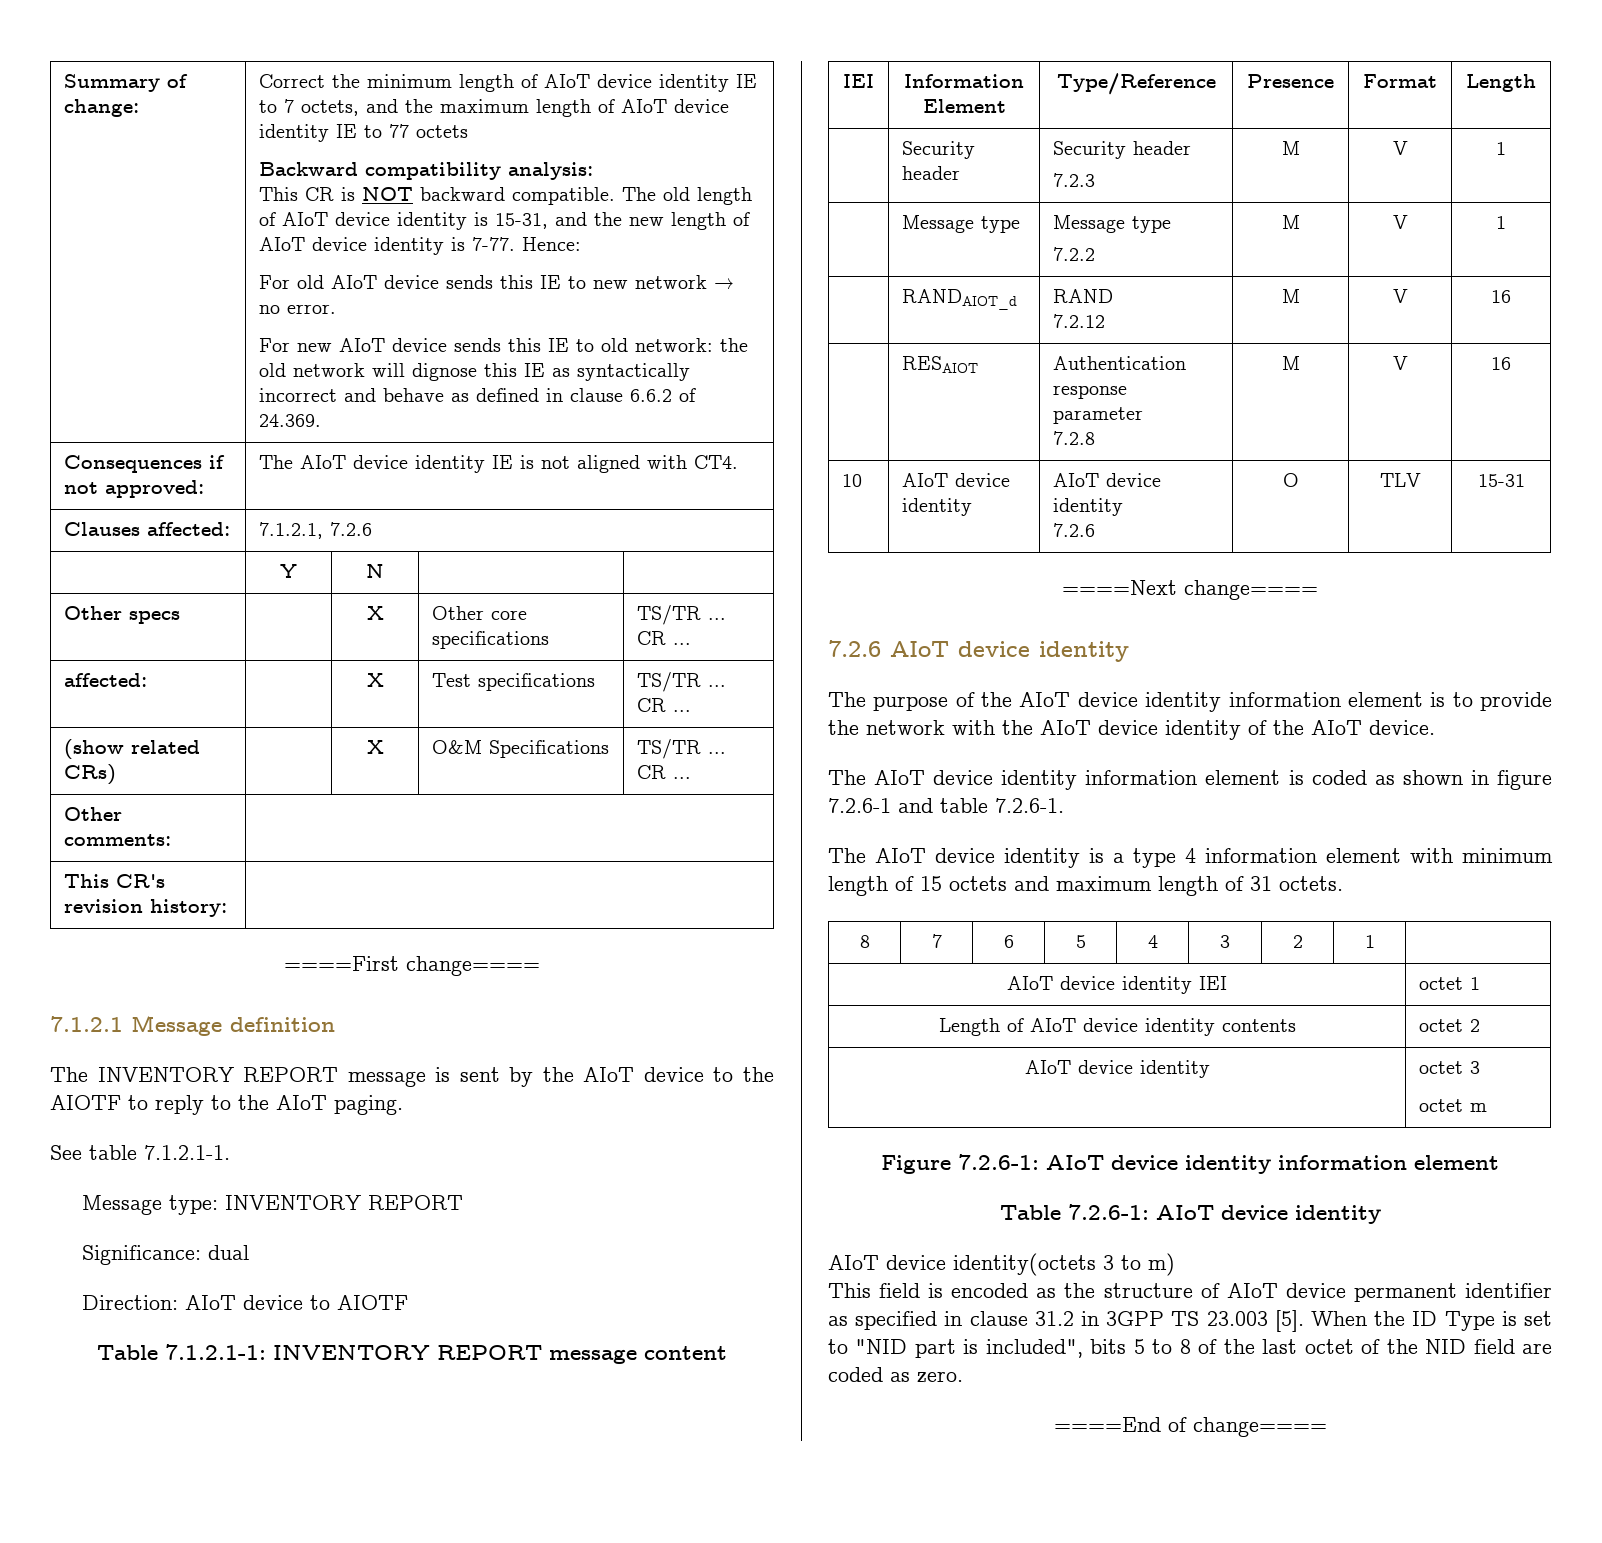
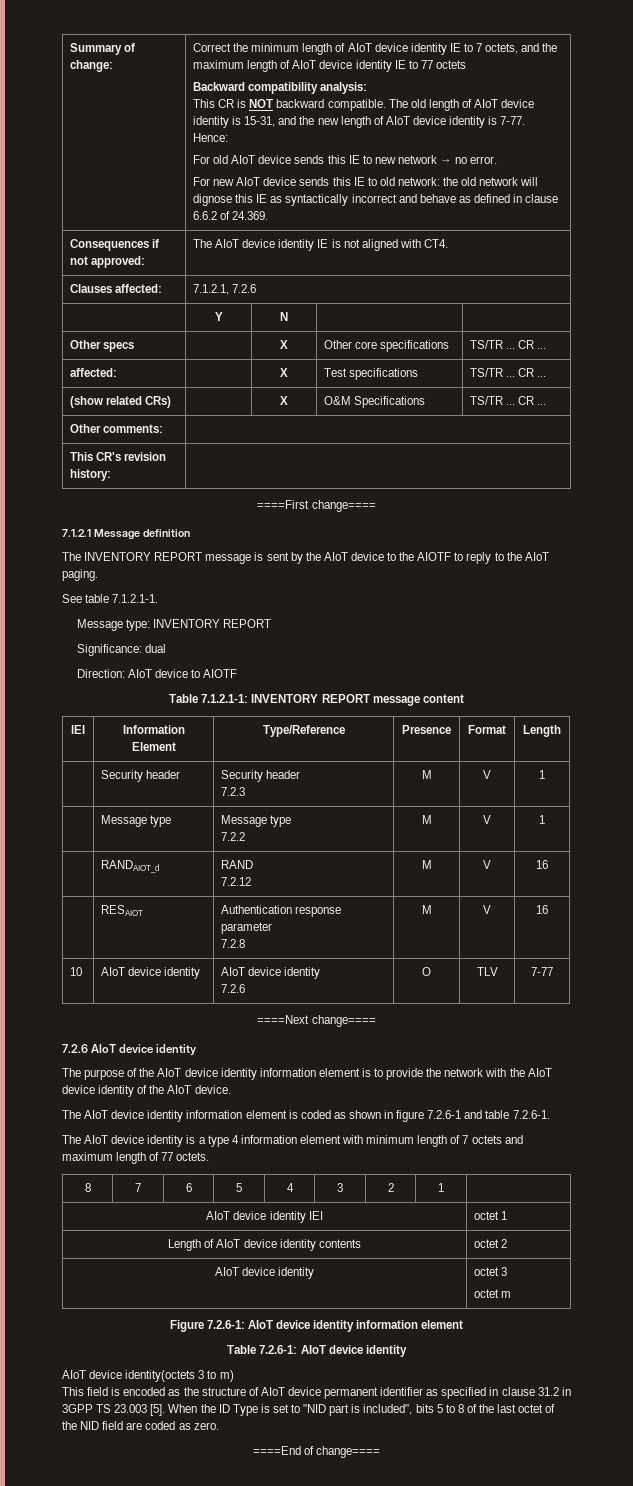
  10 | AIoT device identity | AIoT device identity
- 7.2.6 | O | TLV | 15-31
+ 7.2.6 | O | TLV | 7-77
- The AIoT device identity is a type 4 information element with minimum length of 15 octets and maximum length of 31 octets.
+ The AIoT device identity is a type 4 information element with minimum length of 7 octets and maximum length of 77 octets.

